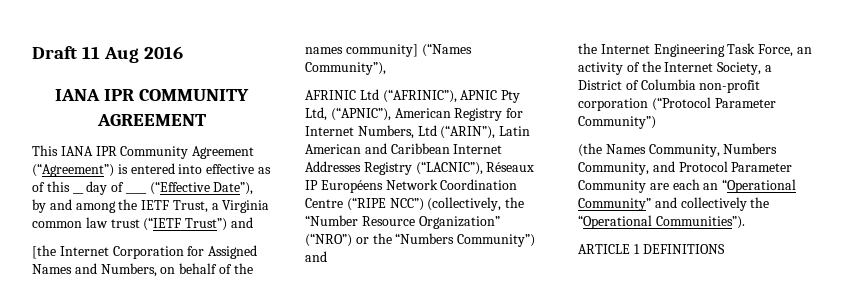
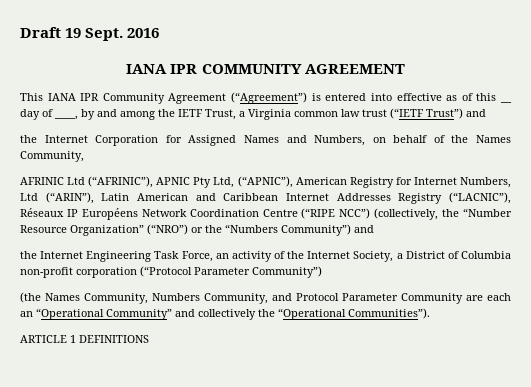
- Draft 11 Aug 2016
+ Draft 19 Sept. 2016
- This IANA IPR Community Agreement (“Agreement”) is entered into effective as of this __ day of ____ (“Effective Date”), by and among the IETF Trust, a Virginia common law trust (“IETF Trust”) and
+ This IANA IPR Community Agreement (“Agreement”) is entered into effective as of this __ day of ____, by and among the IETF Trust, a Virginia common law trust (“IETF Trust”) and
- [the Internet Corporation for Assigned Names and Numbers, on behalf of the names community] (“Names Community”),
+ the Internet Corporation for Assigned Names and Numbers, on behalf of the Names Community,

